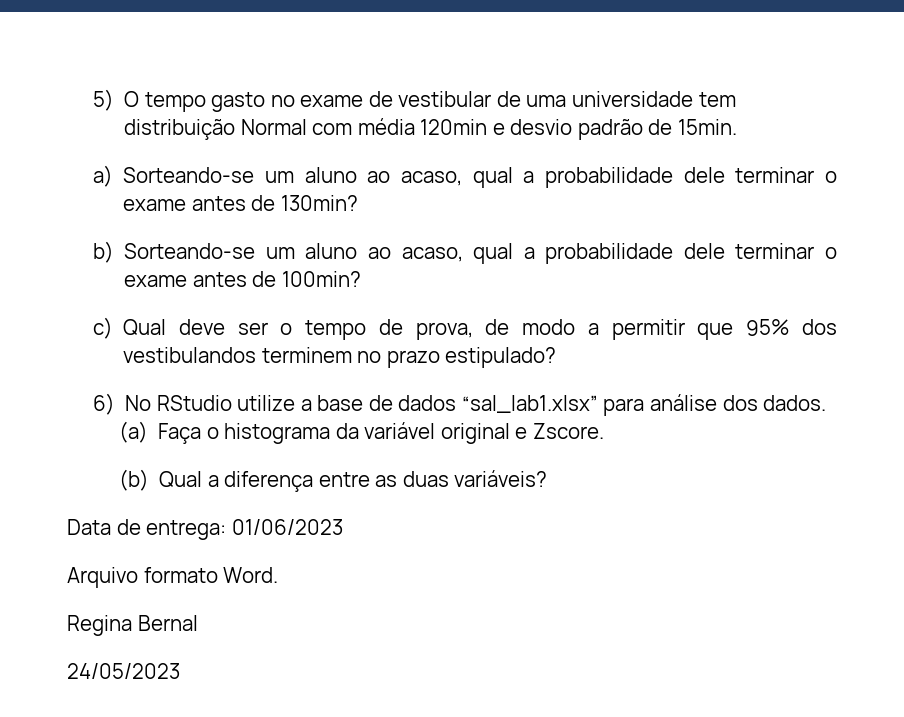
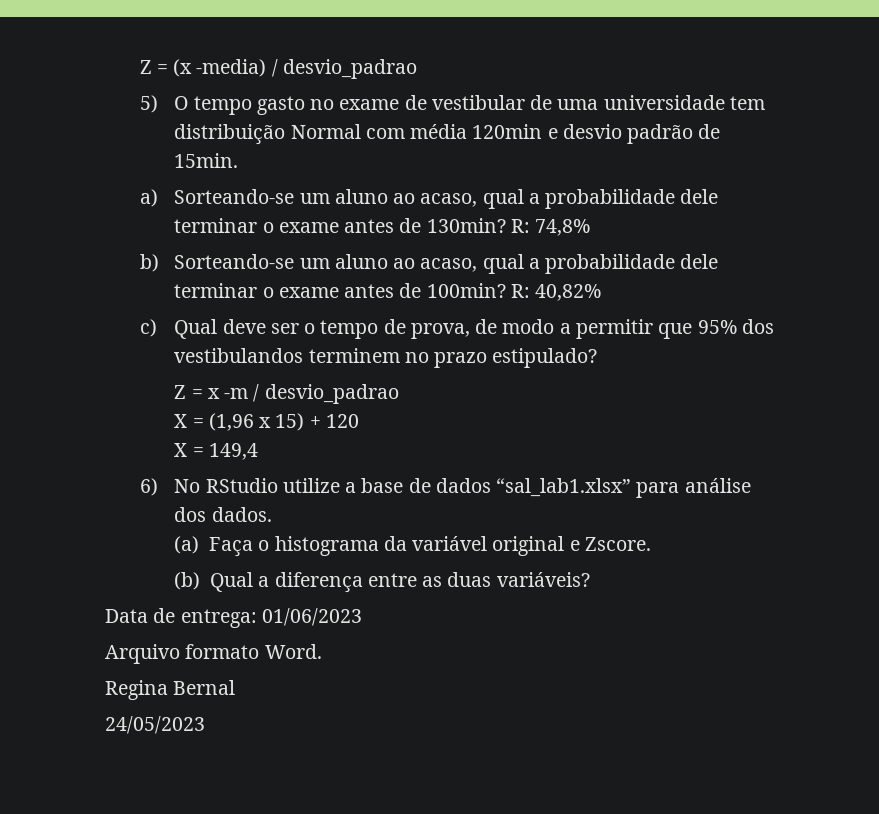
+ Z = (x -media) / desvio_padrao
+ R: 74,8%
+ R: 40,82%
+ Z = x -m / desvio_padrao
+ X = (1,96 x 15) + 120
+ X = 149,4

